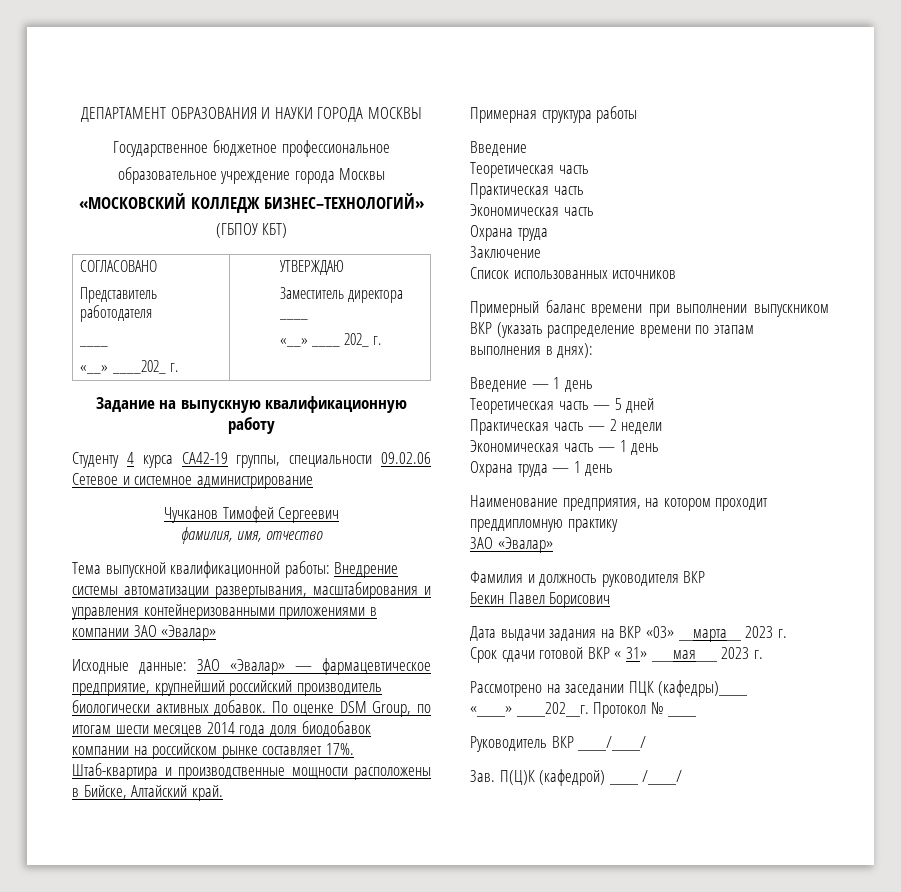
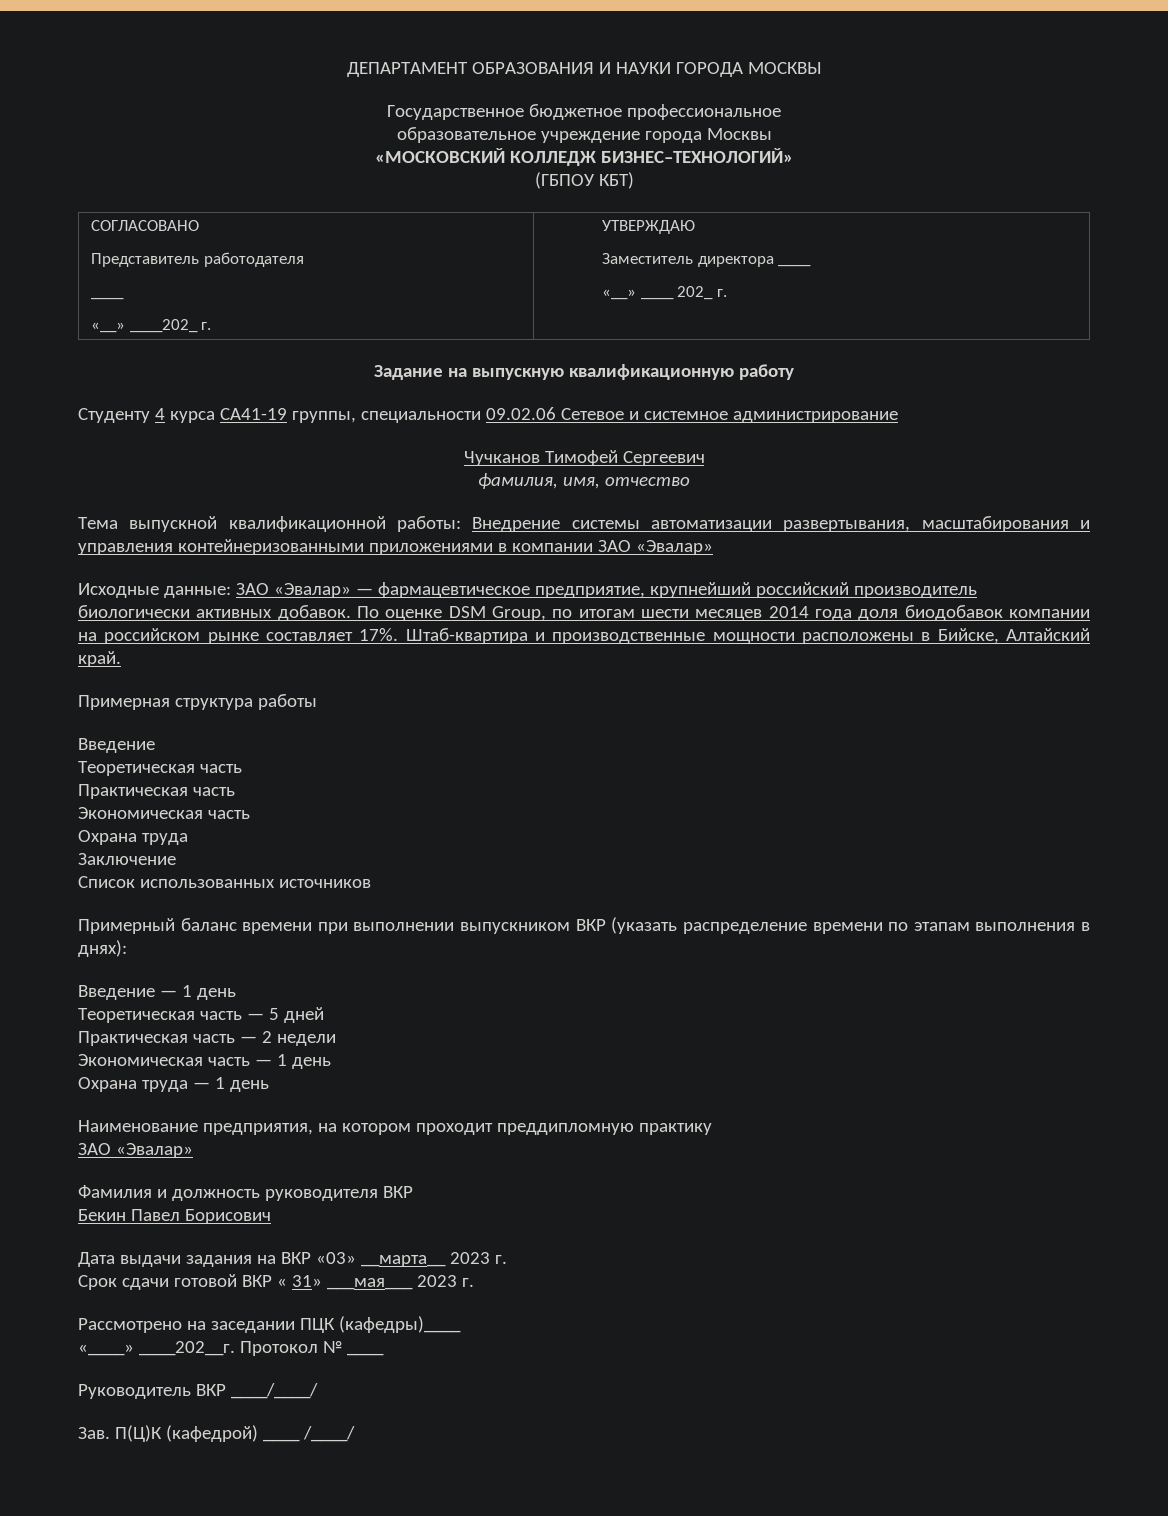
- Студенту 4 курса СА42-19 группы, специальности 09.02.06 Сетевое и системное администрирование
+ Студенту 4 курса СА41-19 группы, специальности 09.02.06 Сетевое и системное администрирование

